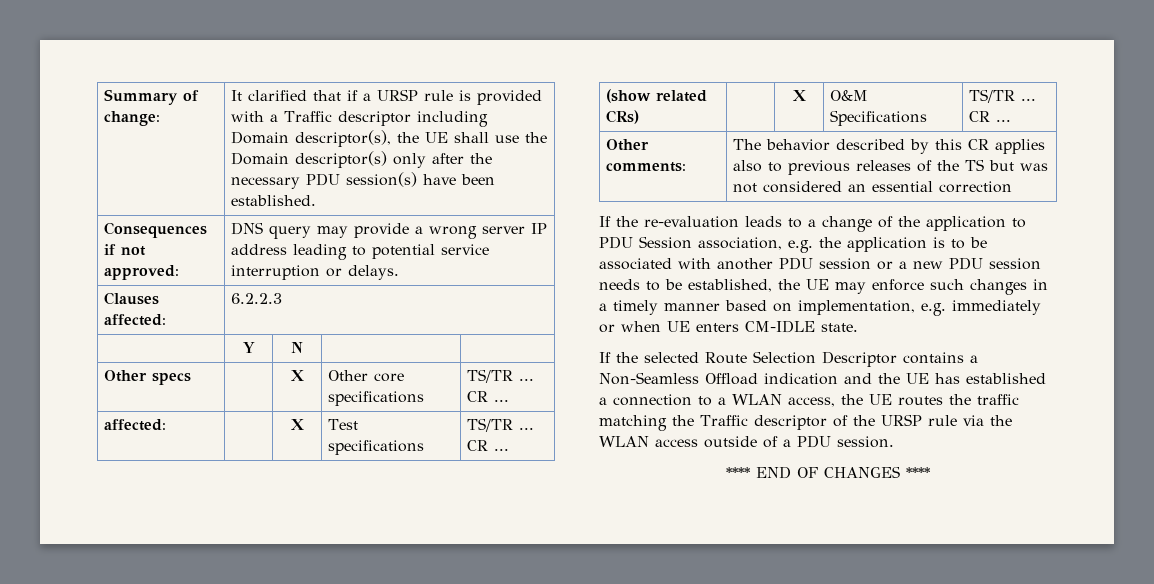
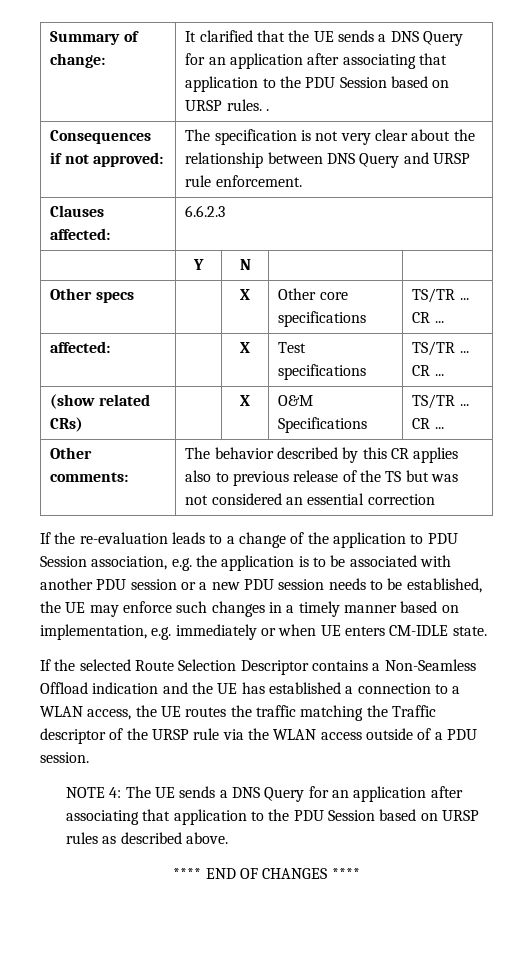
- Summary of change: | It clarified that if a URSP rule is provided with a Traffic descriptor including Domain descriptor(s), the UE shall use the Domain descriptor(s) only after the necessary PDU session(s) have been established.
- Consequences if not approved: | DNS query may provide a wrong server IP address leading to potential service interruption or delays.
+ Summary of change: | It clarified that the UE sends a DNS Query for an application after associating that application to the PDU Session based on URSP rules. .
+ Consequences if not approved: | The specification is not very clear about the relationship between DNS Query and URSP rule enforcement.
- Clauses affected: | 6.2.2.3
+ Clauses affected: | 6.6.2.3
- Other comments: | The behavior described by this CR applies also to previous releases of the TS but was not considered an essential correction
+ Other comments: | The behavior described by this CR applies also to previous release of the TS but was not considered an essential correction
+ NOTE 4: The UE sends a DNS Query for an application after associating that application to the PDU Session based on URSP rules as described above.

